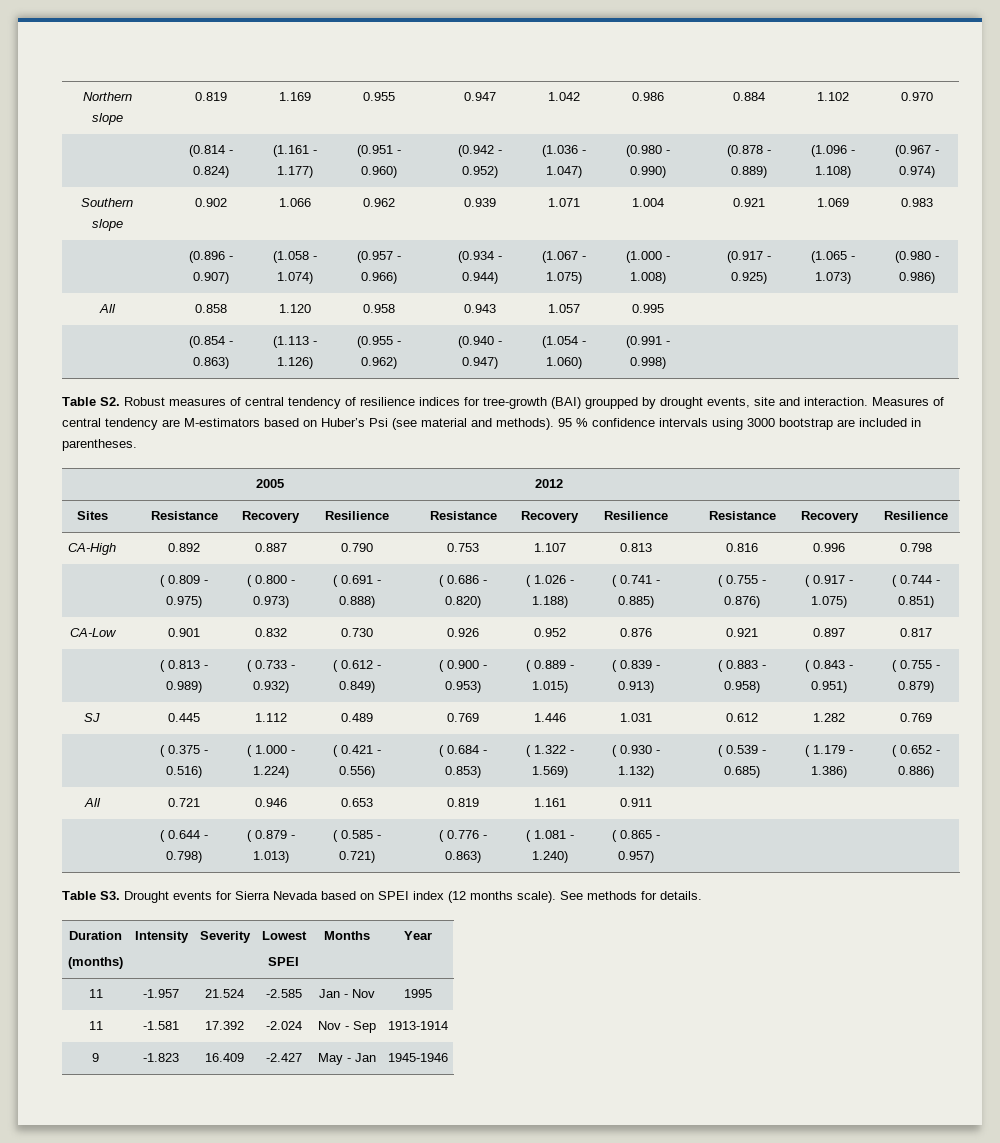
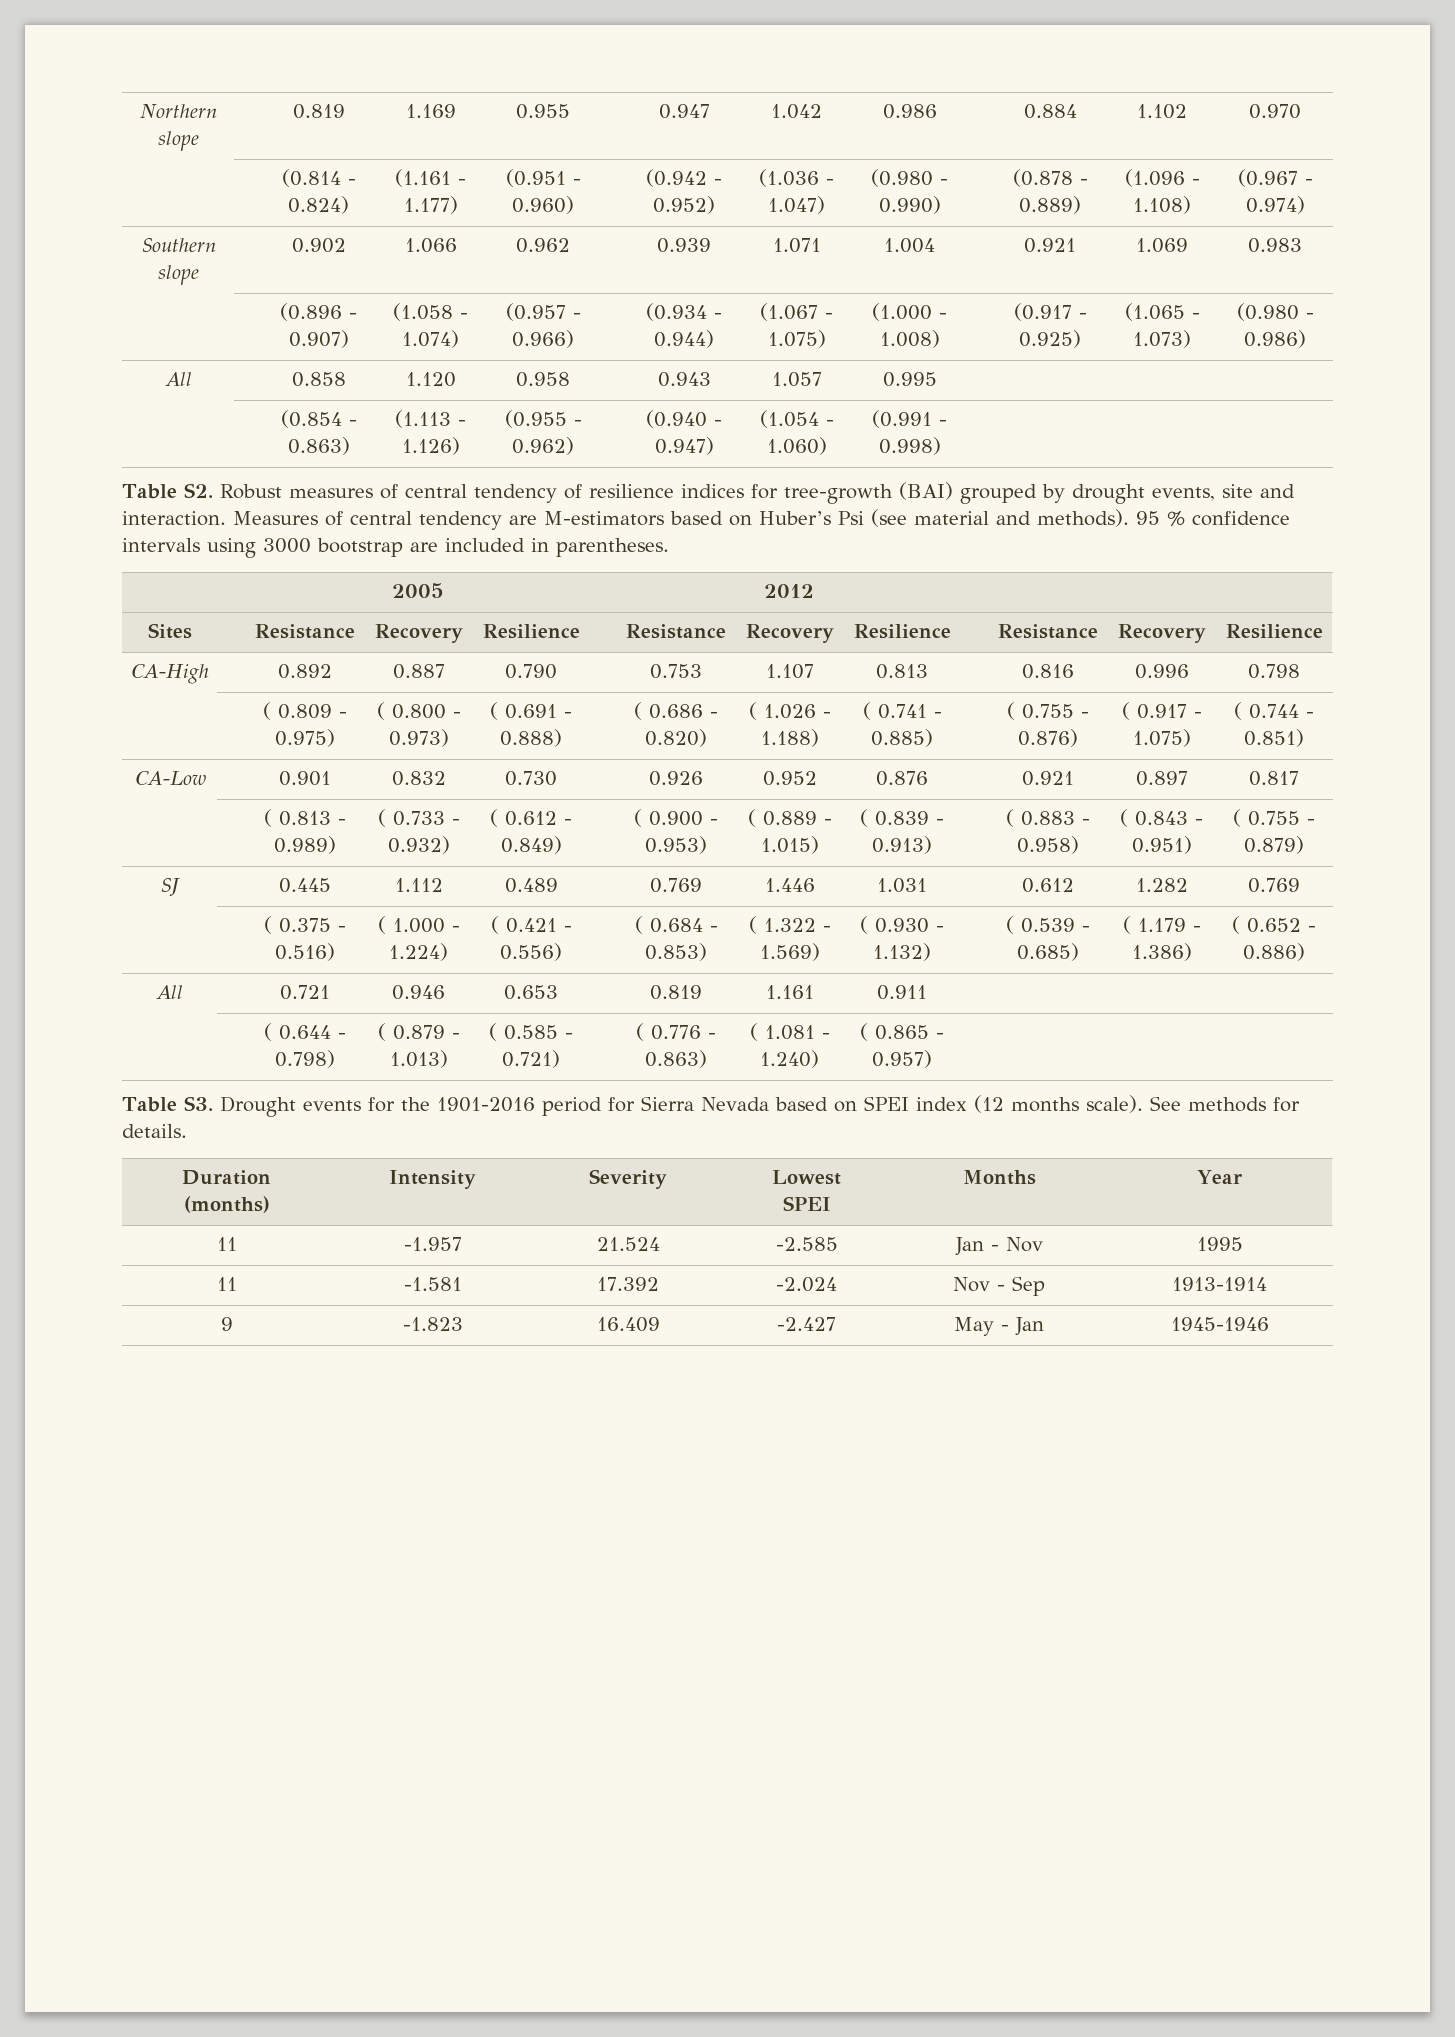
- Table S2. Robust measures of central tendency of resilience indices for tree-growth (BAI) groupped by drought events, site and interaction.
+ Table S2. Robust measures of central tendency of resilience indices for tree-growth (BAI) grouped by drought events, site and interaction.
- Table S3. Drought events for Sierra Nevada based on SPEI index (12 months scale).
+ Table S3. Drought events for the 1901-2016 period for Sierra Nevada based on SPEI index (12 months scale).

